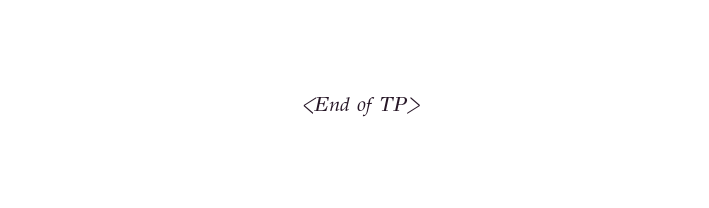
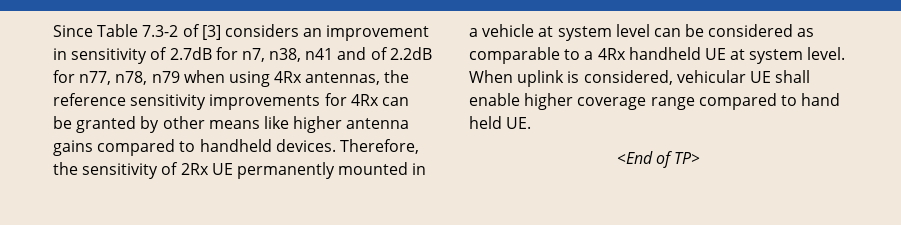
+ Since Table 7.3-2 of [3] considers an improvement in sensitivity of 2.7dB for n7, n38, n41 and of 2.2dB for n77, n78, n79 when using 4Rx antennas, the reference sensitivity improvements for 4Rx can be granted by other means like higher antenna gains compared to handheld devices. Therefore, the sensitivity of 2Rx UE permanently mounted in a vehicle at system level can be considered as comparable to a 4Rx handheld UE at system level. When uplink is considered, vehicular UE shall enable higher coverage range compared to hand held UE.

